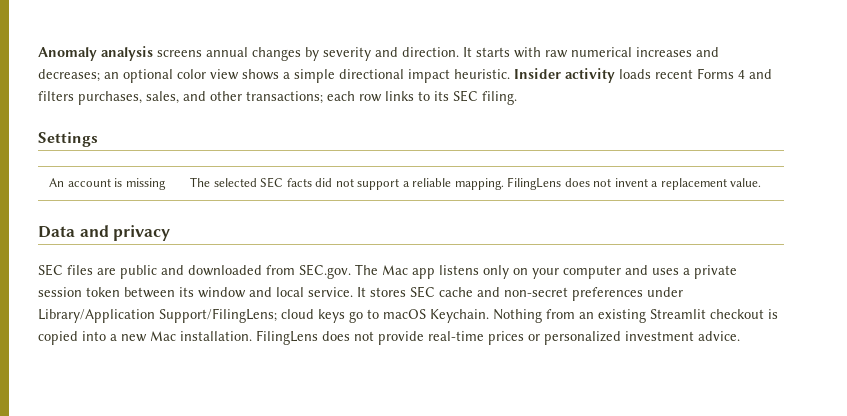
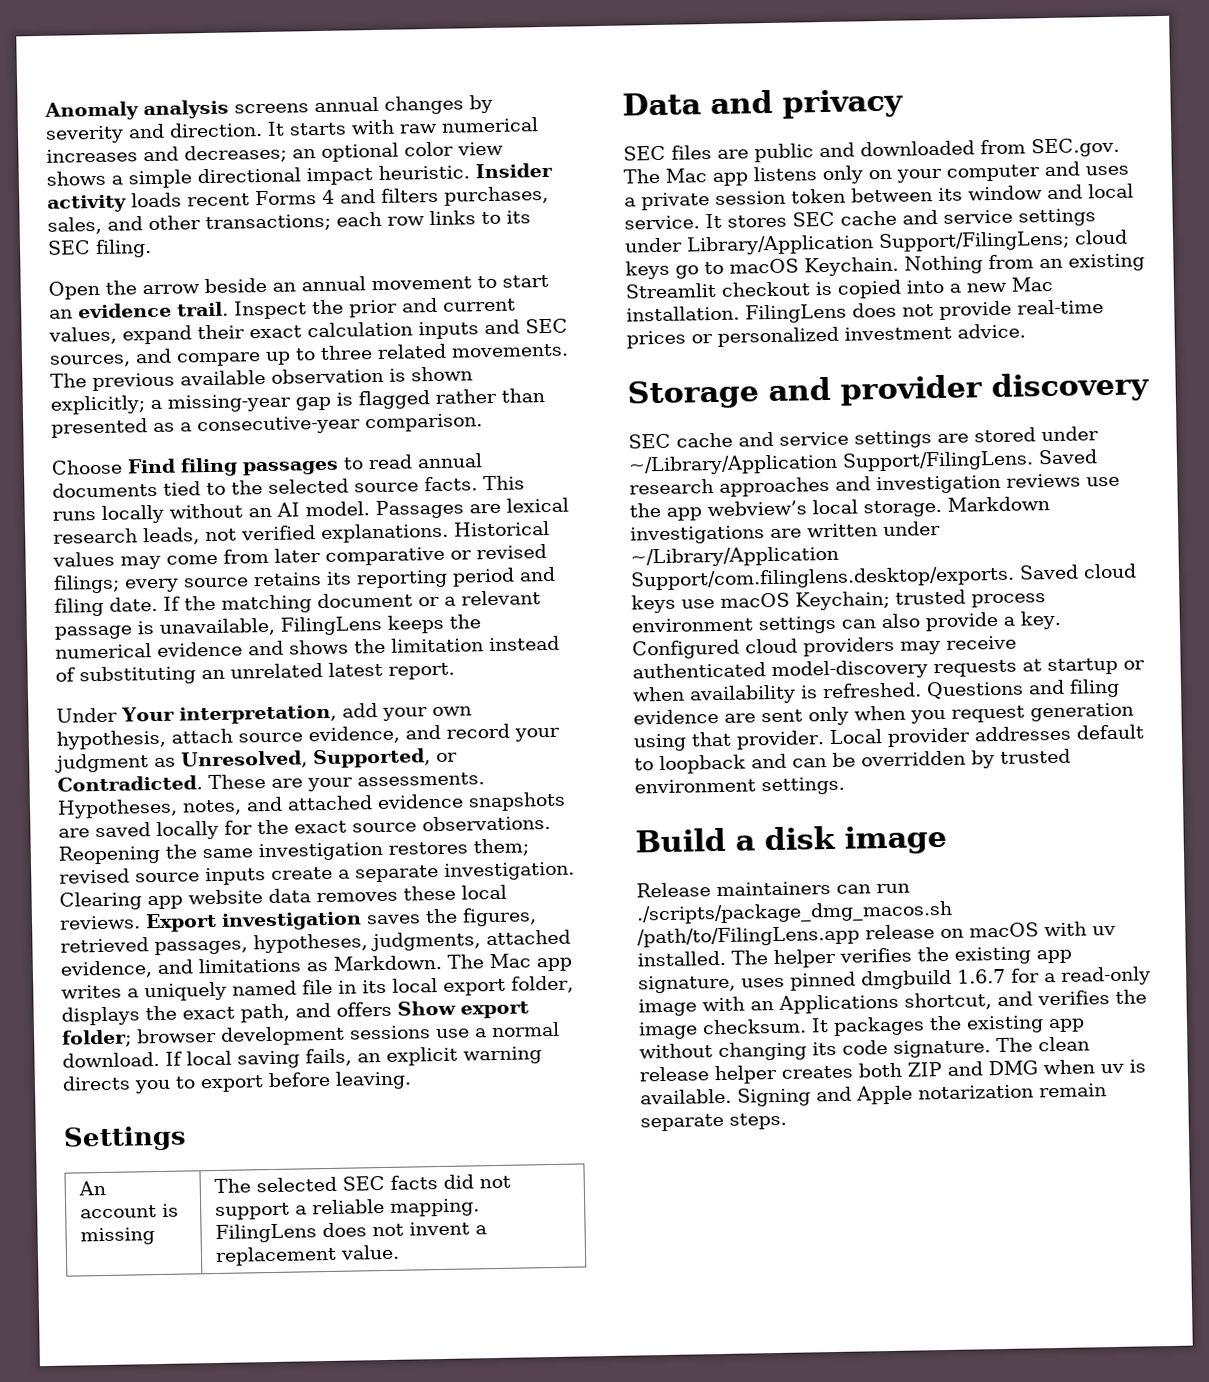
+ Open the arrow beside an annual movement to start an evidence trail. Inspect the prior and current values, expand their exact calculation inputs and SEC sources, and compare up to three related movements. The previous available observation is shown explicitly; a missing-year gap is flagged rather than presented as a consecutive-year comparison.
+ Choose Find filing passages to read annual documents tied to the selected source facts. This runs locally without an AI model. Passages are lexical research leads, not verified explanations. Historical values may come from later comparative or revised filings; every source retains its reporting period and filing date. If the matching document or a relevant passage is unavailable, FilingLens keeps the numerical evidence and shows the limitation instead of substituting an unrelated latest report.
+ Under Your interpretation, add your own hypothesis, attach source evidence, and record your judgment as Unresolved, Supported, or Contradicted. These are your assessments. Hypotheses, notes, and attached evidence snapshots are saved locally for the exact source observations. Reopening the same investigation restores them; revised source inputs create a separate investigation. Clearing app website data removes these local reviews. Export investigation saves the figures, retrieved passages, hypotheses, judgments, attached evidence, and limitations as Markdown. The Mac app writes a uniquely named file in its local export folder, displays the exact path, and offers Show export folder; browser development sessions use a normal download. If local saving fails, an explicit warning directs you to export before leaving.
- It stores SEC cache and non-secret preferences under Library/Application Support/FilingLens; cloud keys go to macOS Keychain.
+ It stores SEC cache and service settings under Library/Application Support/FilingLens; cloud keys go to macOS Keychain.
+ Storage and provider discovery
+ SEC cache and service settings are stored under ~/Library/Application Support/FilingLens. Saved research approaches and investigation reviews use the app webview’s local storage. Markdown investigations are written under ~/Library/Application Support/com.filinglens.desktop/exports. Saved cloud keys use macOS Keychain; trusted process environment settings can also provide a key. Configured cloud providers may receive authenticated model-discovery requests at startup or when availability is refreshed. Questions and filing evidence are sent only when you request generation using that provider. Local provider addresses default to loopback and can be overridden by trusted environment settings.
+ Build a disk image
+ Release maintainers can run ./scripts/package_dmg_macos.sh /path/to/FilingLens.app release on macOS with uv installed. The helper verifies the existing app signature, uses pinned dmgbuild 1.6.7 for a read-only image with an Applications shortcut, and verifies the image checksum. It packages the existing app without changing its code signature. The clean release helper creates both ZIP and DMG when uv is available. Signing and Apple notarization remain separate steps.

